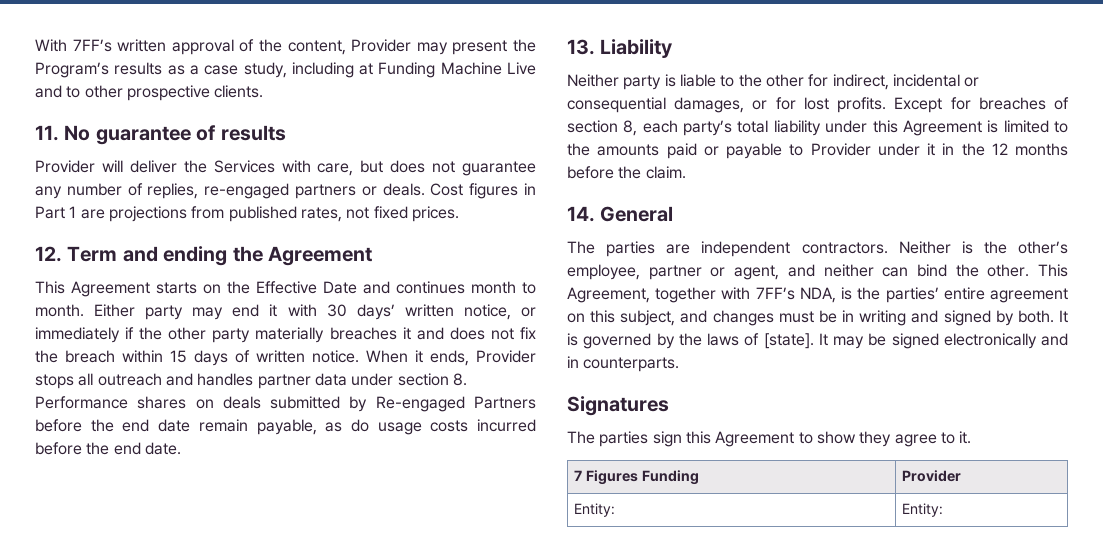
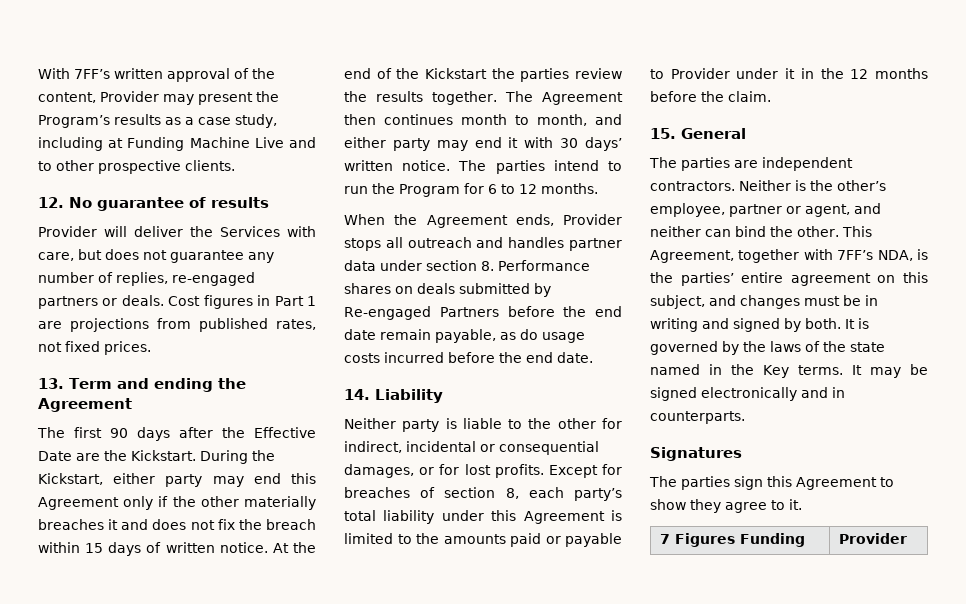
- 11. No guarantee of results
+ 12. No guarantee of results
- 12. Term and ending the Agreement
+ 13. Term and ending the Agreement
- This Agreement starts on the Effective Date and continues month to month. Either party may end it with 30 days’ written notice, or immediately if the other party materially breaches it and does not fix the breach within 15 days of written notice.
+ The first 90 days after the Effective Date are the Kickstart. During the Kickstart, either party may end this Agreement only if the other materially breaches it and does not fix the breach within 15 days of written notice.
- When it ends, Provider stops all outreach and handles partner data under section 8. Performance shares on deals submitted by Re-engaged Partners before the end date remain payable, as do usage costs incurred before the end date.
+ At the end of the Kickstart the parties review the results together. The Agreement then continues month to month, and either party may end it with 30 days’ written notice. The parties intend to run the Program for 6 to 12 months.
+ When the Agreement ends, Provider stops all outreach and handles partner data under section 8. Performance shares on deals submitted by Re-engaged Partners before the end date remain payable, as do usage costs incurred before the end date.
- 13. Liability
+ 14. Liability
- 14. General
+ 15. General
- It is governed by the laws of [state].
+ It is governed by the laws of the state named in the Key terms.
- Entity: | Entity:

